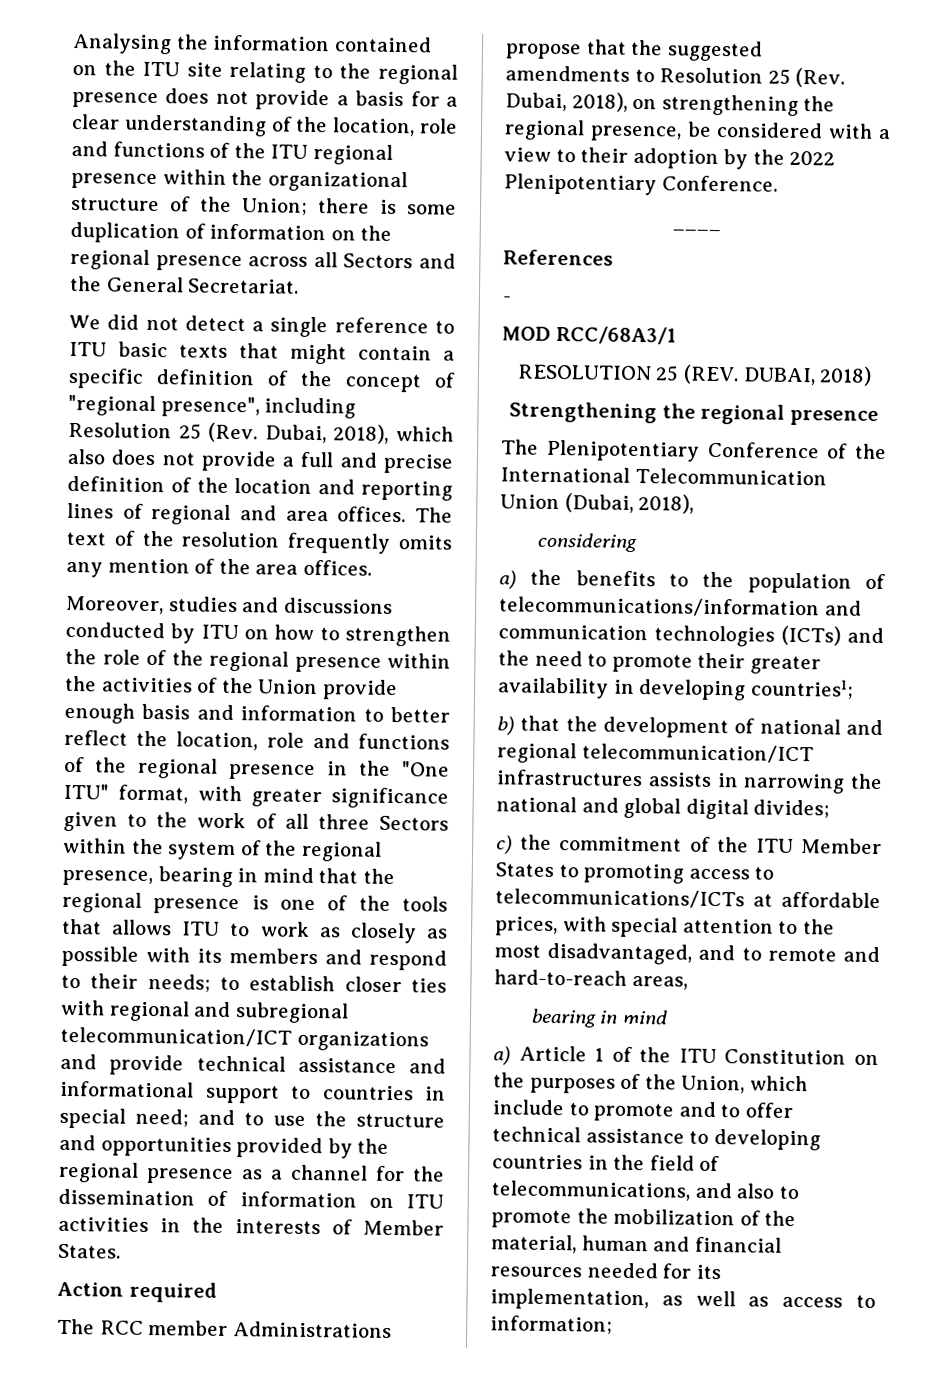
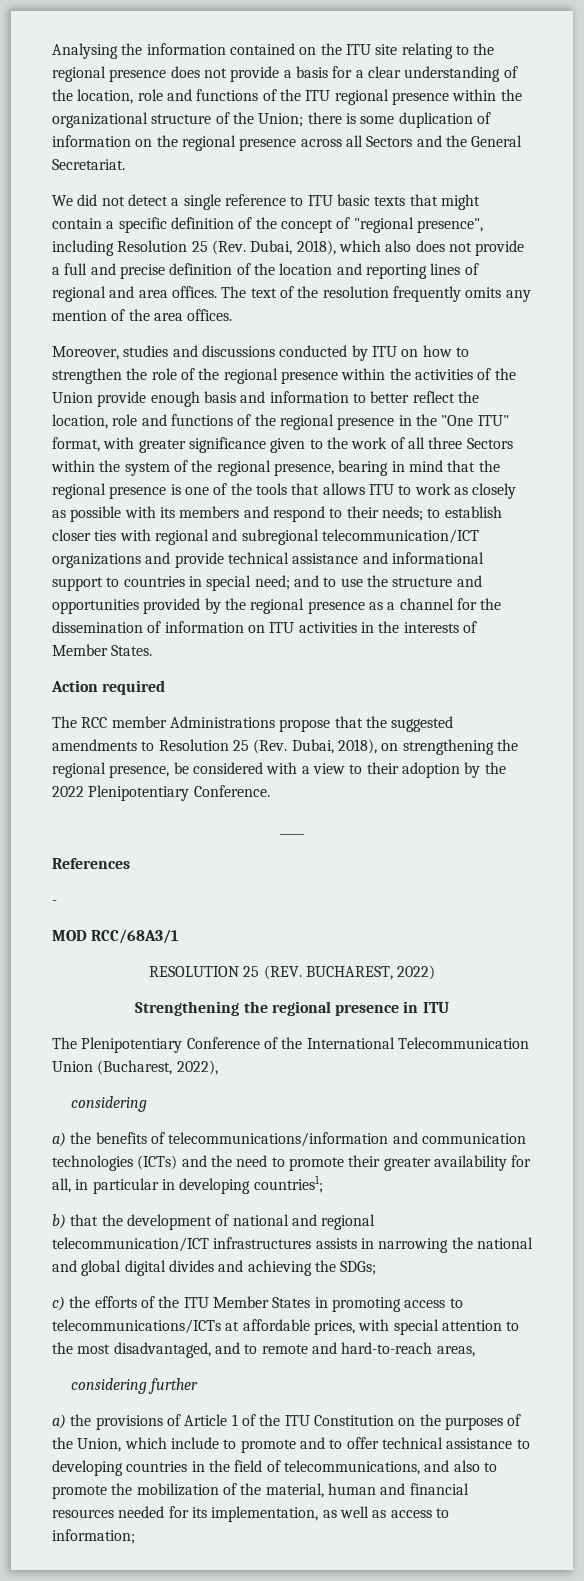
- RESOLUTION 25 (REV. DUBAI, 2018)
+ RESOLUTION 25 (REV. BUCHAREST, 2022)
- Strengthening the regional presence
+ Strengthening the regional presence in ITU
- The Plenipotentiary Conference of the International Telecommunication Union (Dubai, 2018),
+ The Plenipotentiary Conference of the International Telecommunication Union (Bucharest, 2022),
- a) the benefits to the population of telecommunications/information and communication technologies (ICTs) and the need to promote their greater availability in developing countries1;
+ a) the benefits of telecommunications/information and communication technologies (ICTs) and the need to promote their greater availability for all, in particular in developing countries1;
- b) that the development of national and regional telecommunication/ICT infrastructures assists in narrowing the national and global digital divides;
+ b) that the development of national and regional telecommunication/ICT infrastructures assists in narrowing the national and global digital divides and achieving the SDGs;
- c) the commitment of the ITU Member States to promoting access to telecommunications/ICTs at affordable prices, with special attention to the most disadvantaged, and to remote and hard-to-reach areas,
- bearing in mind
- a) Article 1 of the ITU Constitution on the purposes of the Union, which include to promote and to offer technical assistance to developing countries in the field of telecommunications, and also to promote the mobilization of the material, human and financial resources needed for its implementation, as well as access to information;
+ c) the efforts of the ITU Member States in promoting access to telecommunications/ICTs at affordable prices, with special attention to the most disadvantaged, and to remote and hard-to-reach areas,
+ considering further
+ a) the provisions of Article 1 of the ITU Constitution on the purposes of the Union, which include to promote and to offer technical assistance to developing countries in the field of telecommunications, and also to promote the mobilization of the material, human and financial resources needed for its implementation, as well as access to information;

